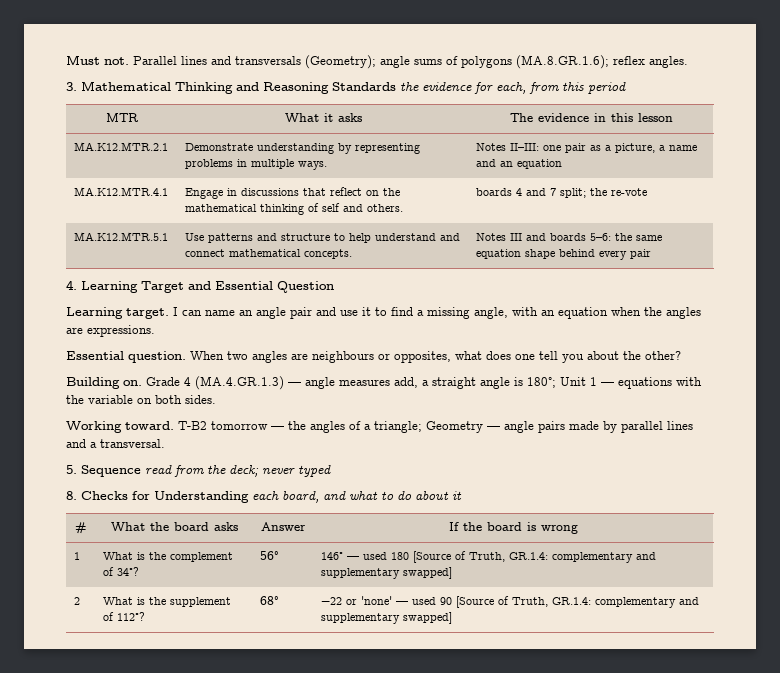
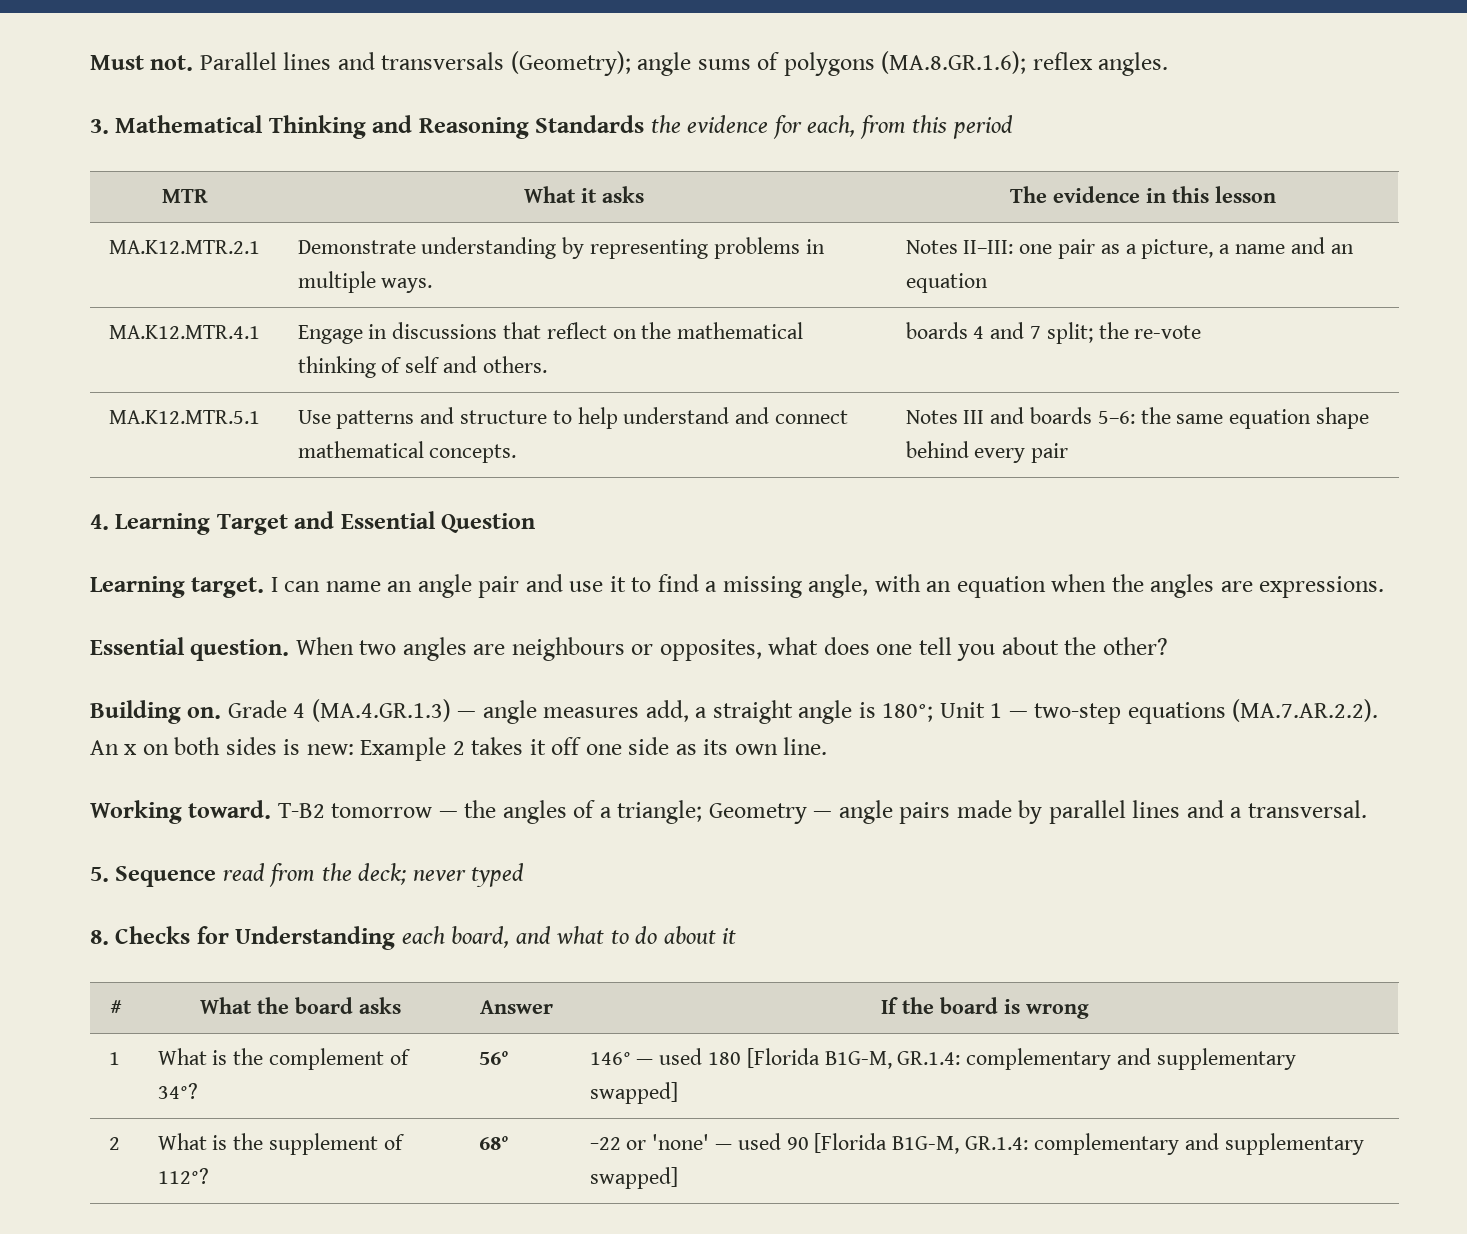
- Grade 4 (MA.4.GR.1.3) — angle measures add, a straight angle is 180°; Unit 1 — equations with the variable on both sides.
+ Grade 4 (MA.4.GR.1.3) — angle measures add, a straight angle is 180°; Unit 1 — two-step equations (MA.7.AR.2.2). An x on both sides is new: Example 2 takes it off one side as its own line.
- 1 | What is the complement of 34°? | 56° | 146° — used 180 [Source of Truth, GR.1.4: complementary and supplementary swapped]
+ 1 | What is the complement of 34°? | 56° | 146° — used 180 [Florida B1G-M, GR.1.4: complementary and supplementary swapped]
- 2 | What is the supplement of 112°? | 68° | −22 or 'none' — used 90 [Source of Truth, GR.1.4: complementary and supplementary swapped]
+ 2 | What is the supplement of 112°? | 68° | −22 or 'none' — used 90 [Florida B1G-M, GR.1.4: complementary and supplementary swapped]

